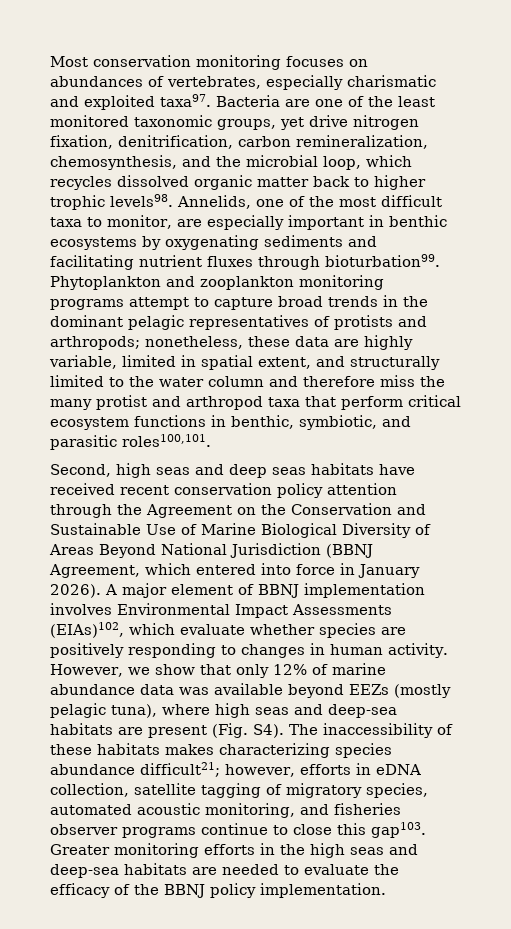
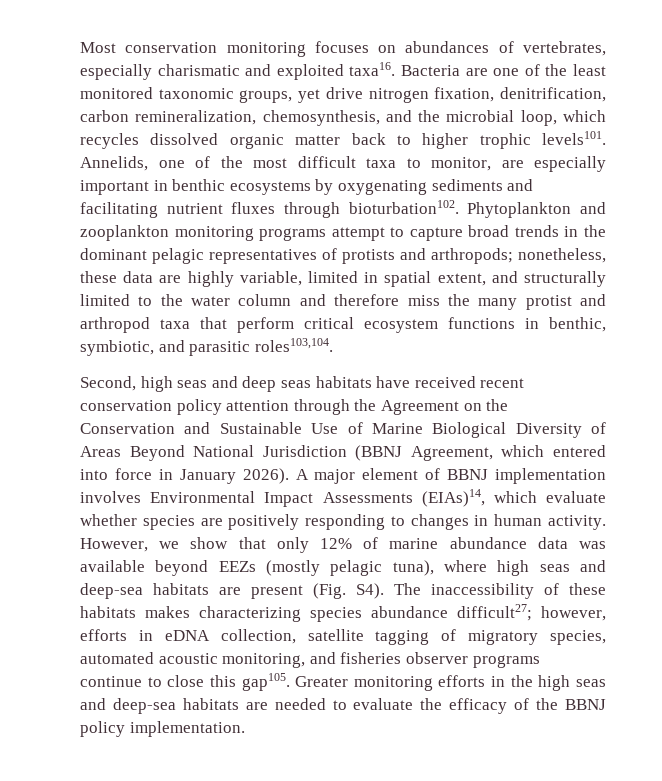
- Most conservation monitoring focuses on abundances of vertebrates, especially charismatic and exploited taxa97.
+ Most conservation monitoring focuses on abundances of vertebrates, especially charismatic and exploited taxa16.
- Bacteria are one of the least monitored taxonomic groups, yet drive nitrogen fixation, denitrification, carbon remineralization, chemosynthesis, and the microbial loop, which recycles dissolved organic matter back to higher trophic levels98.
+ Bacteria are one of the least monitored taxonomic groups, yet drive nitrogen fixation, denitrification, carbon remineralization, chemosynthesis, and the microbial loop, which recycles dissolved organic matter back to higher trophic levels101.
- Annelids, one of the most difficult taxa to monitor, are especially important in benthic ecosystems by oxygenating sediments and facilitating nutrient fluxes through bioturbation99.
+ Annelids, one of the most difficult taxa to monitor, are especially important in benthic ecosystems by oxygenating sediments and facilitating nutrient fluxes through bioturbation102.
- Phytoplankton and zooplankton monitoring programs attempt to capture broad trends in the dominant pelagic representatives of protists and arthropods; nonetheless, these data are highly variable, limited in spatial extent, and structurally limited to the water column and therefore miss the many protist and arthropod taxa that perform critical ecosystem functions in benthic, symbiotic, and parasitic roles100,101.
+ Phytoplankton and zooplankton monitoring programs attempt to capture broad trends in the dominant pelagic representatives of protists and arthropods; nonetheless, these data are highly variable, limited in spatial extent, and structurally limited to the water column and therefore miss the many protist and arthropod taxa that perform critical ecosystem functions in benthic, symbiotic, and parasitic roles103,104.
- A major element of BBNJ implementation involves Environmental Impact Assessments (EIAs)102, which evaluate whether species are positively responding to changes in human activity.
+ A major element of BBNJ implementation involves Environmental Impact Assessments (EIAs)14, which evaluate whether species are positively responding to changes in human activity.
- However, we show that only 12% of marine abundance data was available beyond EEZs (mostly pelagic tuna), where high seas and deep-sea habitats are present (Fig. S4). The inaccessibility of these habitats makes characterizing species abundance difficult21; however, efforts in eDNA collection, satellite tagging of migratory species, automated acoustic monitoring, and fisheries observer programs continue to close this gap103.
+ However, we show that only 12% of marine abundance data was available beyond EEZs (mostly pelagic tuna), where high seas and deep-sea habitats are present (Fig. S4). The inaccessibility of these habitats makes characterizing species abundance difficult27; however, efforts in eDNA collection, satellite tagging of migratory species, automated acoustic monitoring, and fisheries observer programs continue to close this gap105.

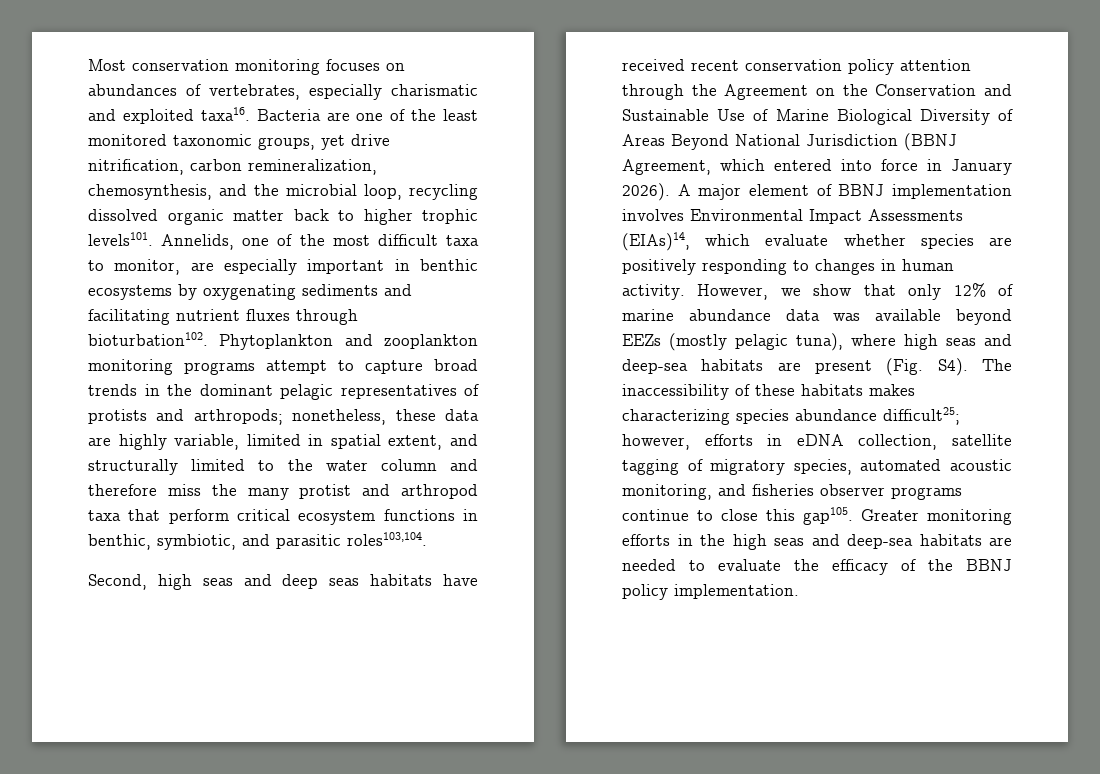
- Bacteria are one of the least monitored taxonomic groups, yet drive nitrogen fixation, denitrification, carbon remineralization, chemosynthesis, and the microbial loop, which recycles dissolved organic matter back to higher trophic levels101.
+ Bacteria are one of the least monitored taxonomic groups, yet drive nitrification, carbon remineralization, chemosynthesis, and the microbial loop, recycling dissolved organic matter back to higher trophic levels101.
- However, we show that only 12% of marine abundance data was available beyond EEZs (mostly pelagic tuna), where high seas and deep-sea habitats are present (Fig. S4). The inaccessibility of these habitats makes characterizing species abundance difficult27; however, efforts in eDNA collection, satellite tagging of migratory species, automated acoustic monitoring, and fisheries observer programs continue to close this gap105.
+ However, we show that only 12% of marine abundance data was available beyond EEZs (mostly pelagic tuna), where high seas and deep-sea habitats are present (Fig. S4). The inaccessibility of these habitats makes characterizing species abundance difficult25; however, efforts in eDNA collection, satellite tagging of migratory species, automated acoustic monitoring, and fisheries observer programs continue to close this gap105.

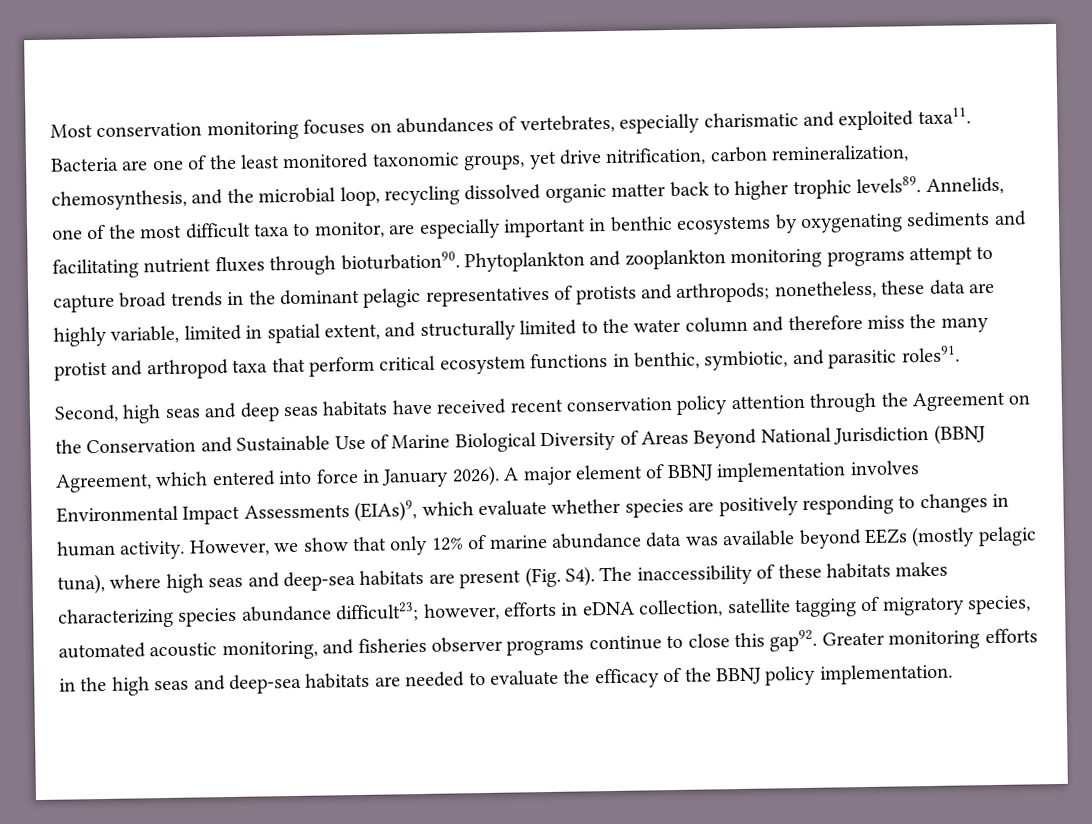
- Most conservation monitoring focuses on abundances of vertebrates, especially charismatic and exploited taxa16.
+ Most conservation monitoring focuses on abundances of vertebrates, especially charismatic and exploited taxa11.
- Bacteria are one of the least monitored taxonomic groups, yet drive nitrification, carbon remineralization, chemosynthesis, and the microbial loop, recycling dissolved organic matter back to higher trophic levels101.
+ Bacteria are one of the least monitored taxonomic groups, yet drive nitrification, carbon remineralization, chemosynthesis, and the microbial loop, recycling dissolved organic matter back to higher trophic levels89.
- Annelids, one of the most difficult taxa to monitor, are especially important in benthic ecosystems by oxygenating sediments and facilitating nutrient fluxes through bioturbation102.
+ Annelids, one of the most difficult taxa to monitor, are especially important in benthic ecosystems by oxygenating sediments and facilitating nutrient fluxes through bioturbation90.
- Phytoplankton and zooplankton monitoring programs attempt to capture broad trends in the dominant pelagic representatives of protists and arthropods; nonetheless, these data are highly variable, limited in spatial extent, and structurally limited to the water column and therefore miss the many protist and arthropod taxa that perform critical ecosystem functions in benthic, symbiotic, and parasitic roles103,104.
+ Phytoplankton and zooplankton monitoring programs attempt to capture broad trends in the dominant pelagic representatives of protists and arthropods; nonetheless, these data are highly variable, limited in spatial extent, and structurally limited to the water column and therefore miss the many protist and arthropod taxa that perform critical ecosystem functions in benthic, symbiotic, and parasitic roles91.
- A major element of BBNJ implementation involves Environmental Impact Assessments (EIAs)14, which evaluate whether species are positively responding to changes in human activity.
+ A major element of BBNJ implementation involves Environmental Impact Assessments (EIAs)9, which evaluate whether species are positively responding to changes in human activity.
- However, we show that only 12% of marine abundance data was available beyond EEZs (mostly pelagic tuna), where high seas and deep-sea habitats are present (Fig. S4). The inaccessibility of these habitats makes characterizing species abundance difficult25; however, efforts in eDNA collection, satellite tagging of migratory species, automated acoustic monitoring, and fisheries observer programs continue to close this gap105.
+ However, we show that only 12% of marine abundance data was available beyond EEZs (mostly pelagic tuna), where high seas and deep-sea habitats are present (Fig. S4). The inaccessibility of these habitats makes characterizing species abundance difficult23; however, efforts in eDNA collection, satellite tagging of migratory species, automated acoustic monitoring, and fisheries observer programs continue to close this gap92.

